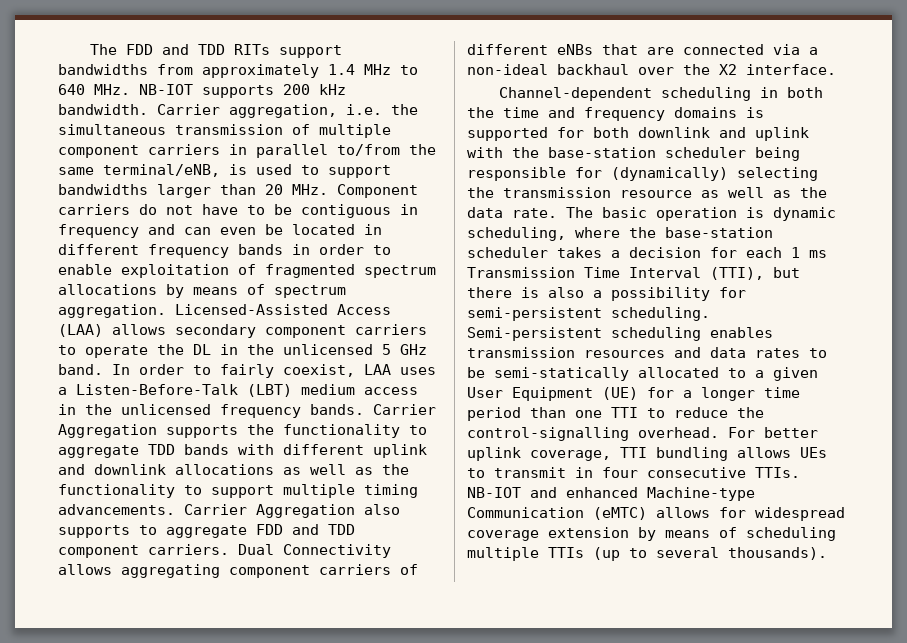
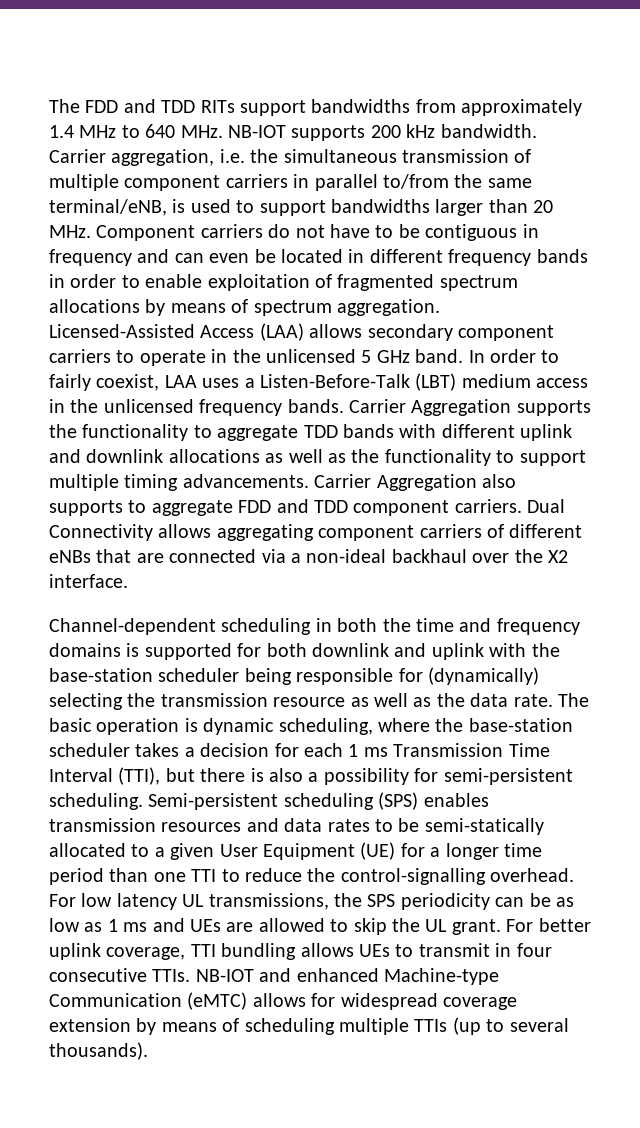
- Licensed-Assisted Access (LAA) allows secondary component carriers to operate the DL in the unlicensed 5 GHz band.
+ Licensed-Assisted Access (LAA) allows secondary component carriers to operate in the unlicensed 5 GHz band.
- Semi-persistent scheduling enables transmission resources and data rates to be semi-statically allocated to a given User Equipment (UE) for a longer time period than one TTI to reduce the control-signalling overhead.
+ Semi-persistent scheduling (SPS) enables transmission resources and data rates to be semi-statically allocated to a given User Equipment (UE) for a longer time period than one TTI to reduce the control-signalling overhead.
- For better uplink coverage, TTI bundling allows UEs to transmit in four consecutive TTIs.
+ For low latency UL transmissions, the SPS periodicity can be as low as 1 ms and UEs are allowed to skip the UL grant. For better uplink coverage, TTI bundling allows UEs to transmit in four consecutive TTIs.

